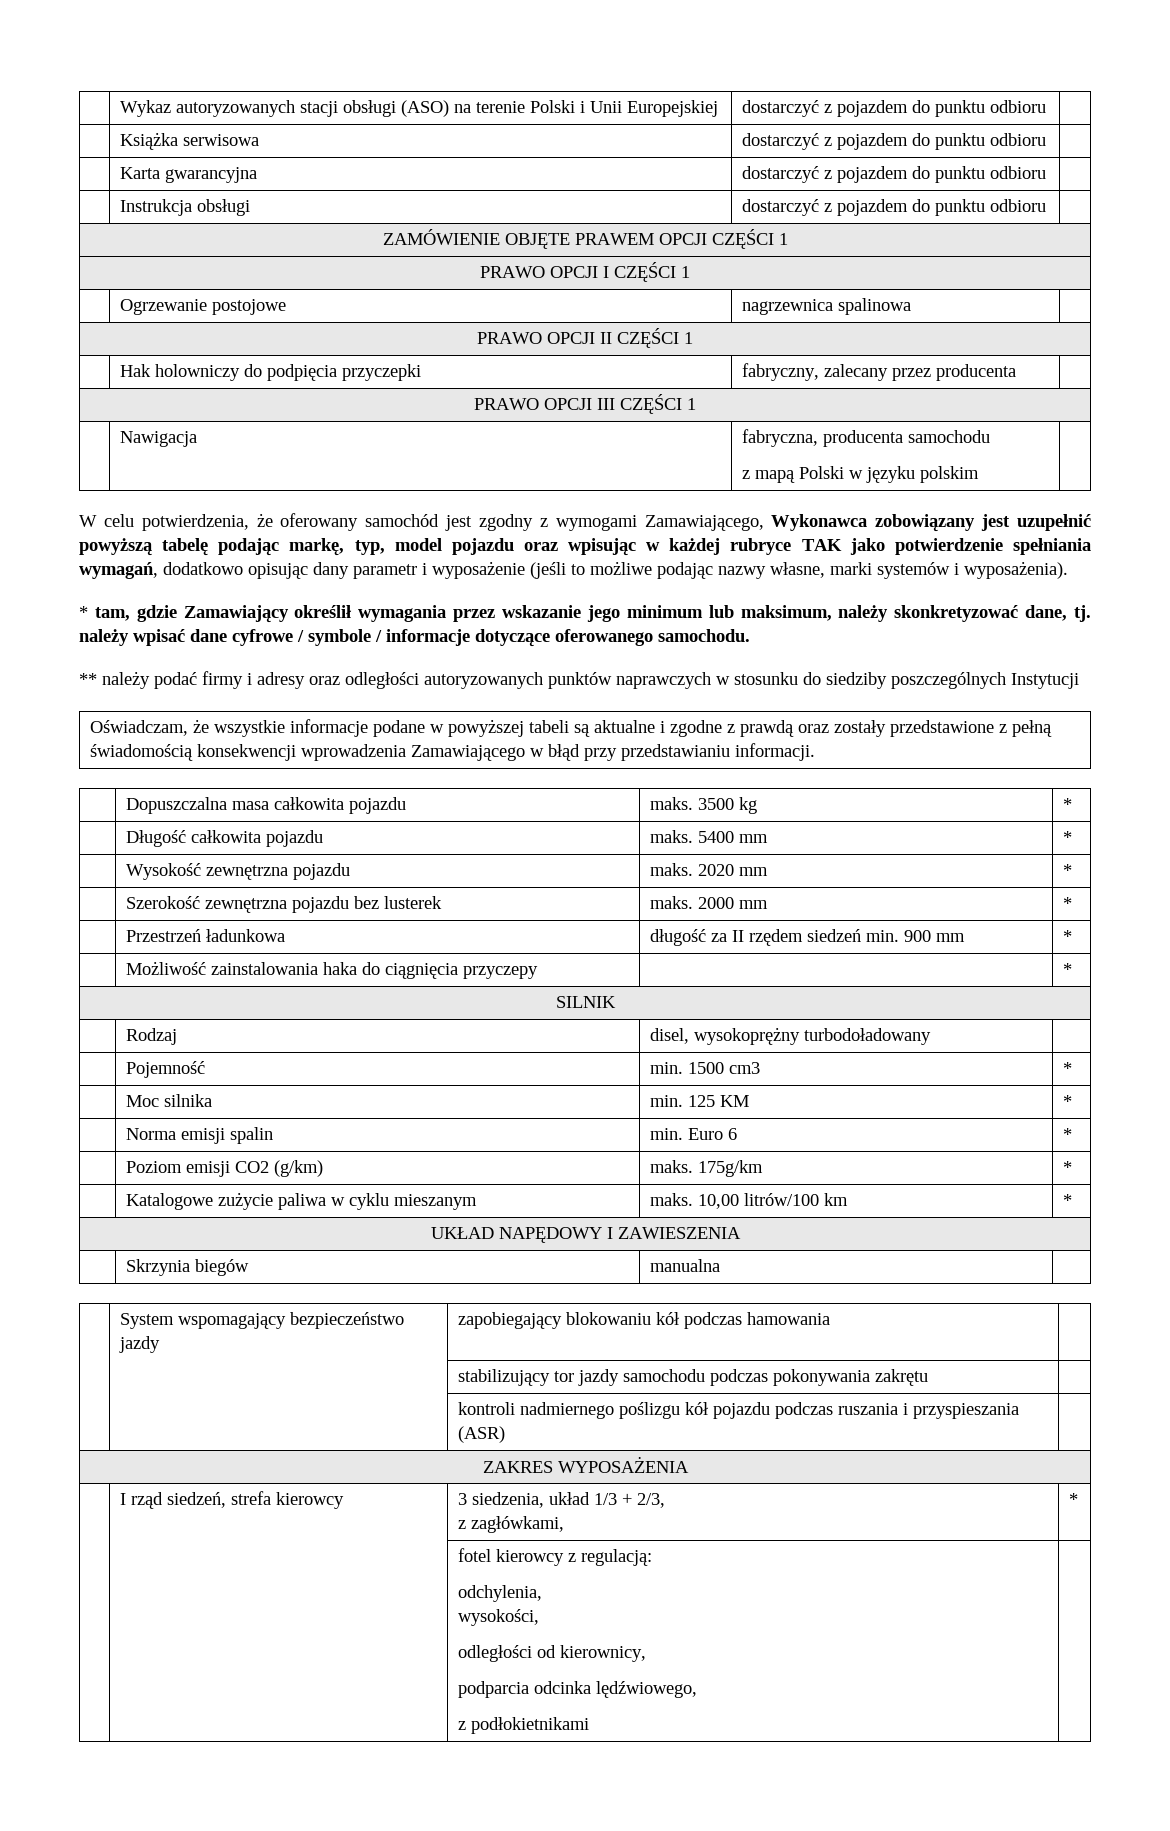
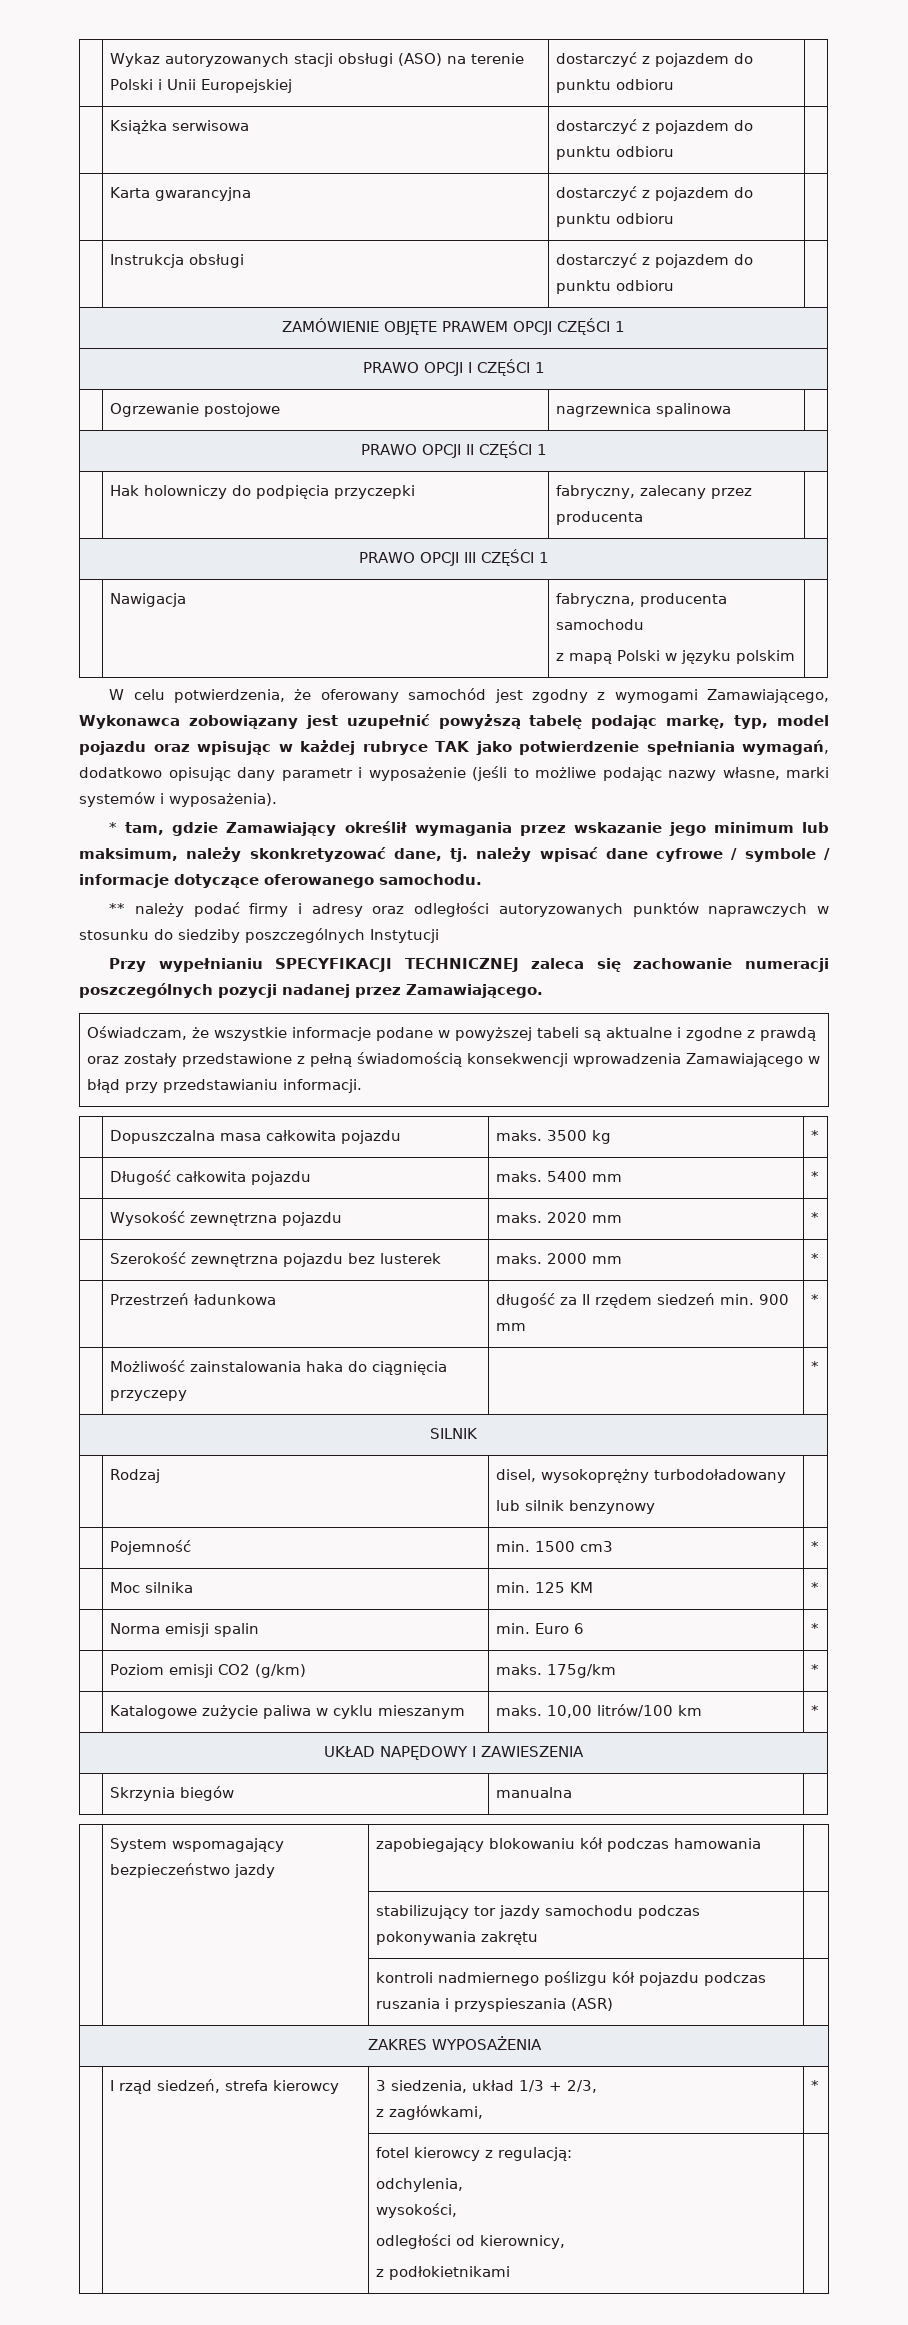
+ Przy wypełnianiu SPECYFIKACJI TECHNICZNEJ zaleca się zachowanie numeracji poszczególnych pozycji nadanej przez Zamawiającego.
- | Rodzaj | disel, wysokoprężny turbodoładowany |
+ | Rodzaj | disel, wysokoprężny turbodoładowany
+ lub silnik benzynowy |
  | | fotel kierowcy z regulacją:
  odchylenia,
  wysokości,
  odległości od kierownicy,
- podparcia odcinka lędźwiowego,

